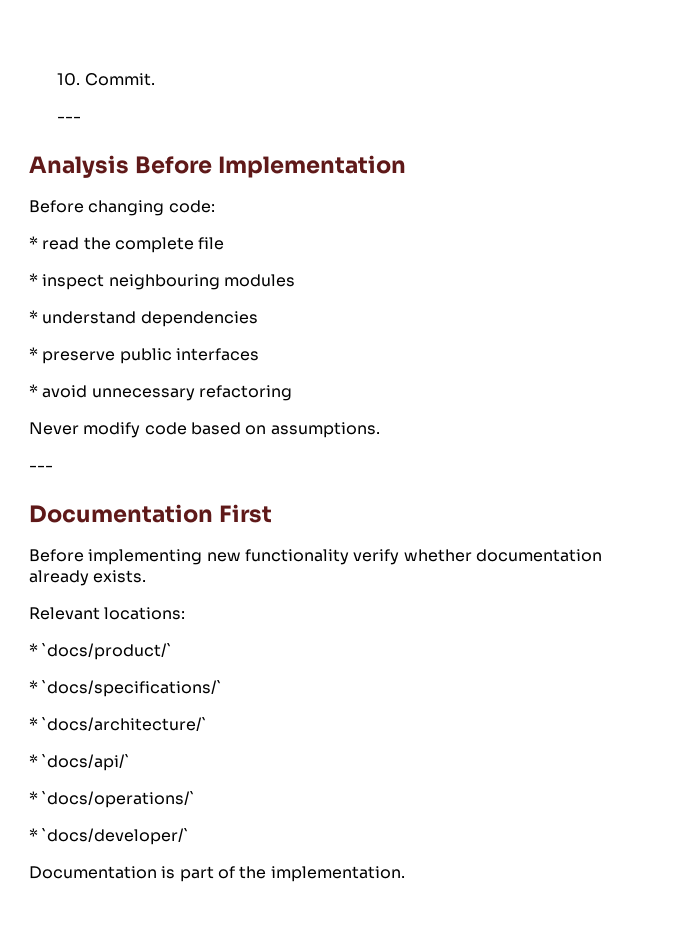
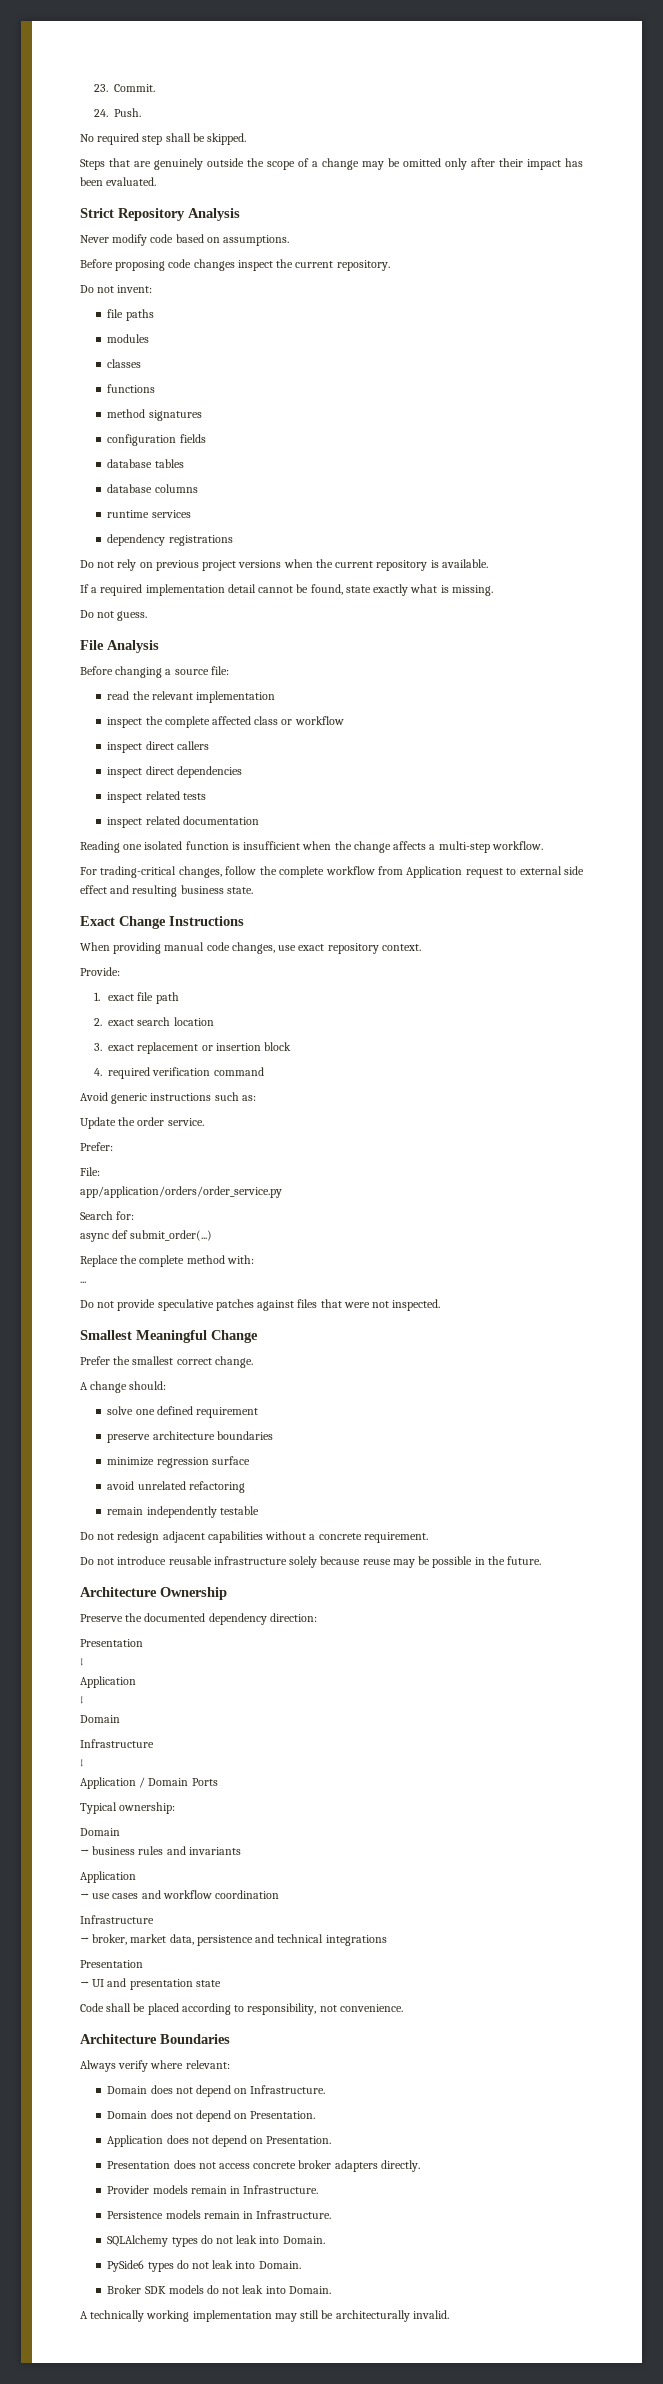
- 10. Commit.
- ---
- Analysis Before Implementation
- Before changing code:
- * read the complete file
- * inspect neighbouring modules
- * understand dependencies
- * preserve public interfaces
- * avoid unnecessary refactoring
+ 23. Commit.
+ 24. Push.
+ No required step shall be skipped.
+ Steps that are genuinely outside the scope of a change may be omitted only after their impact has been evaluated.
+ Strict Repository Analysis
  Never modify code based on assumptions.
- ---
- Documentation First
- Before implementing new functionality verify whether documentation already exists.
- Relevant locations:
- * `docs/product/`
- * `docs/specifications/`
- * `docs/architecture/`
- * `docs/api/`
- * `docs/operations/`
- * `docs/developer/`
- Documentation is part of the implementation.
+ Before proposing code changes inspect the current repository.
+ Do not invent:
+ file paths
+ modules
+ classes
+ functions
+ method signatures
+ configuration fields
+ database tables
+ database columns
+ runtime services
+ dependency registrations
+ Do not rely on previous project versions when the current repository is available.
+ If a required implementation detail cannot be found, state exactly what is missing.
+ Do not guess.
+ File Analysis
+ Before changing a source file:
+ read the relevant implementation
+ inspect the complete affected class or workflow
+ inspect direct callers
+ inspect direct dependencies
+ inspect related tests
+ inspect related documentation
+ Reading one isolated function is insufficient when the change affects a multi-step workflow.
+ For trading-critical changes, follow the complete workflow from Application request to external side effect and resulting business state.
+ Exact Change Instructions
+ When providing manual code changes, use exact repository context.
+ Provide:
+ 1. exact file path
+ 2. exact search location
+ 3. exact replacement or insertion block
+ 4. required verification command
+ Avoid generic instructions such as:
+ Update the order service.
+ Prefer:
+ File:
+ app/application/orders/order_service.py
+ Search for:
+ async def submit_order(...)
+ Replace the complete method with:
+ ...
+ Do not provide speculative patches against files that were not inspected.
+ Smallest Meaningful Change
+ Prefer the smallest correct change.
+ A change should:
+ solve one defined requirement
+ preserve architecture boundaries
+ minimize regression surface
+ avoid unrelated refactoring
+ remain independently testable
+ Do not redesign adjacent capabilities without a concrete requirement.
+ Do not introduce reusable infrastructure solely because reuse may be possible in the future.
+ Architecture Ownership
+ Preserve the documented dependency direction:
+ Presentation
+ ↓
+ Application
+ ↓
+ Domain
+ Infrastructure
+ ↓
+ Application / Domain Ports
+ Typical ownership:
+ Domain
+ → business rules and invariants
+ Application
+ → use cases and workflow coordination
+ Infrastructure
+ → broker, market data, persistence and technical integrations
+ Presentation
+ → UI and presentation state
+ Code shall be placed according to responsibility, not convenience.
+ Architecture Boundaries
+ Always verify where relevant:
+ Domain does not depend on Infrastructure.
+ Domain does not depend on Presentation.
+ Application does not depend on Presentation.
+ Presentation does not access concrete broker adapters directly.
+ Provider models remain in Infrastructure.
+ Persistence models remain in Infrastructure.
+ SQLAlchemy types do not leak into Domain.
+ PySide6 types do not leak into Domain.
+ Broker SDK models do not leak into Domain.
+ A technically working implementation may still be architecturally invalid.

